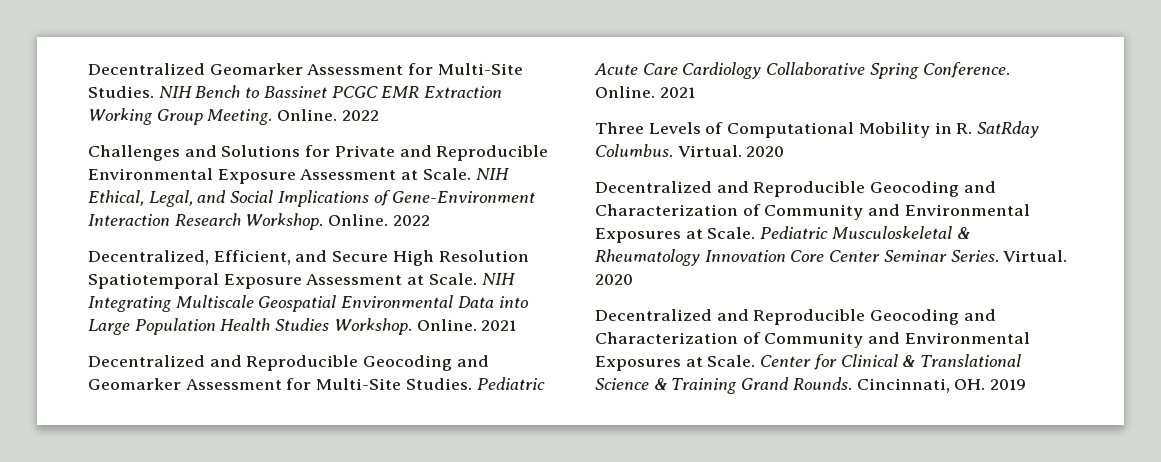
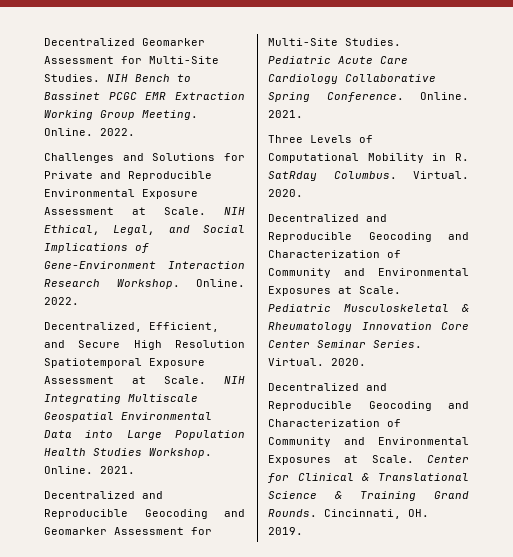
- NIH Bench to Bassinet PCGC EMR Extraction Working Group Meeting. Online. 2022
+ NIH Bench to Bassinet PCGC EMR Extraction Working Group Meeting. Online. 2022.
- NIH Ethical, Legal, and Social Implications of Gene-Environment Interaction Research Workshop. Online. 2022
+ NIH Ethical, Legal, and Social Implications of Gene-Environment Interaction Research Workshop. Online. 2022.
- NIH Integrating Multiscale Geospatial Environmental Data into Large Population Health Studies Workshop. Online. 2021
+ NIH Integrating Multiscale Geospatial Environmental Data into Large Population Health Studies Workshop. Online. 2021.
- Pediatric Acute Care Cardiology Collaborative Spring Conference. Online. 2021
+ Pediatric Acute Care Cardiology Collaborative Spring Conference. Online. 2021.
- Three Levels of Computational Mobility in R. SatRday Columbus. Virtual. 2020
+ Three Levels of Computational Mobility in R. SatRday Columbus. Virtual. 2020.
- Pediatric Musculoskeletal & Rheumatology Innovation Core Center Seminar Series. Virtual. 2020
+ Pediatric Musculoskeletal & Rheumatology Innovation Core Center Seminar Series. Virtual. 2020.
- Cincinnati, OH. 2019
+ Cincinnati, OH. 2019.

